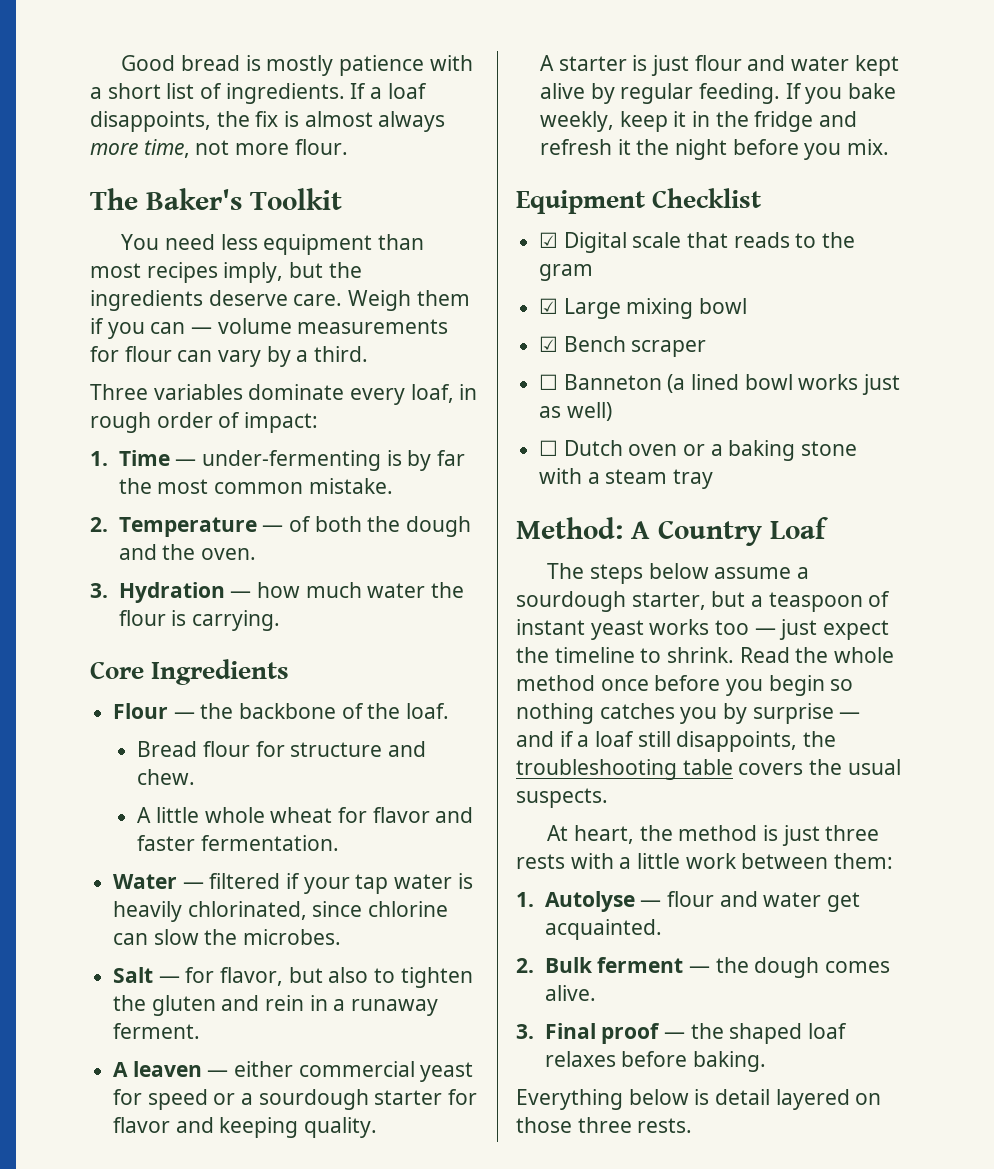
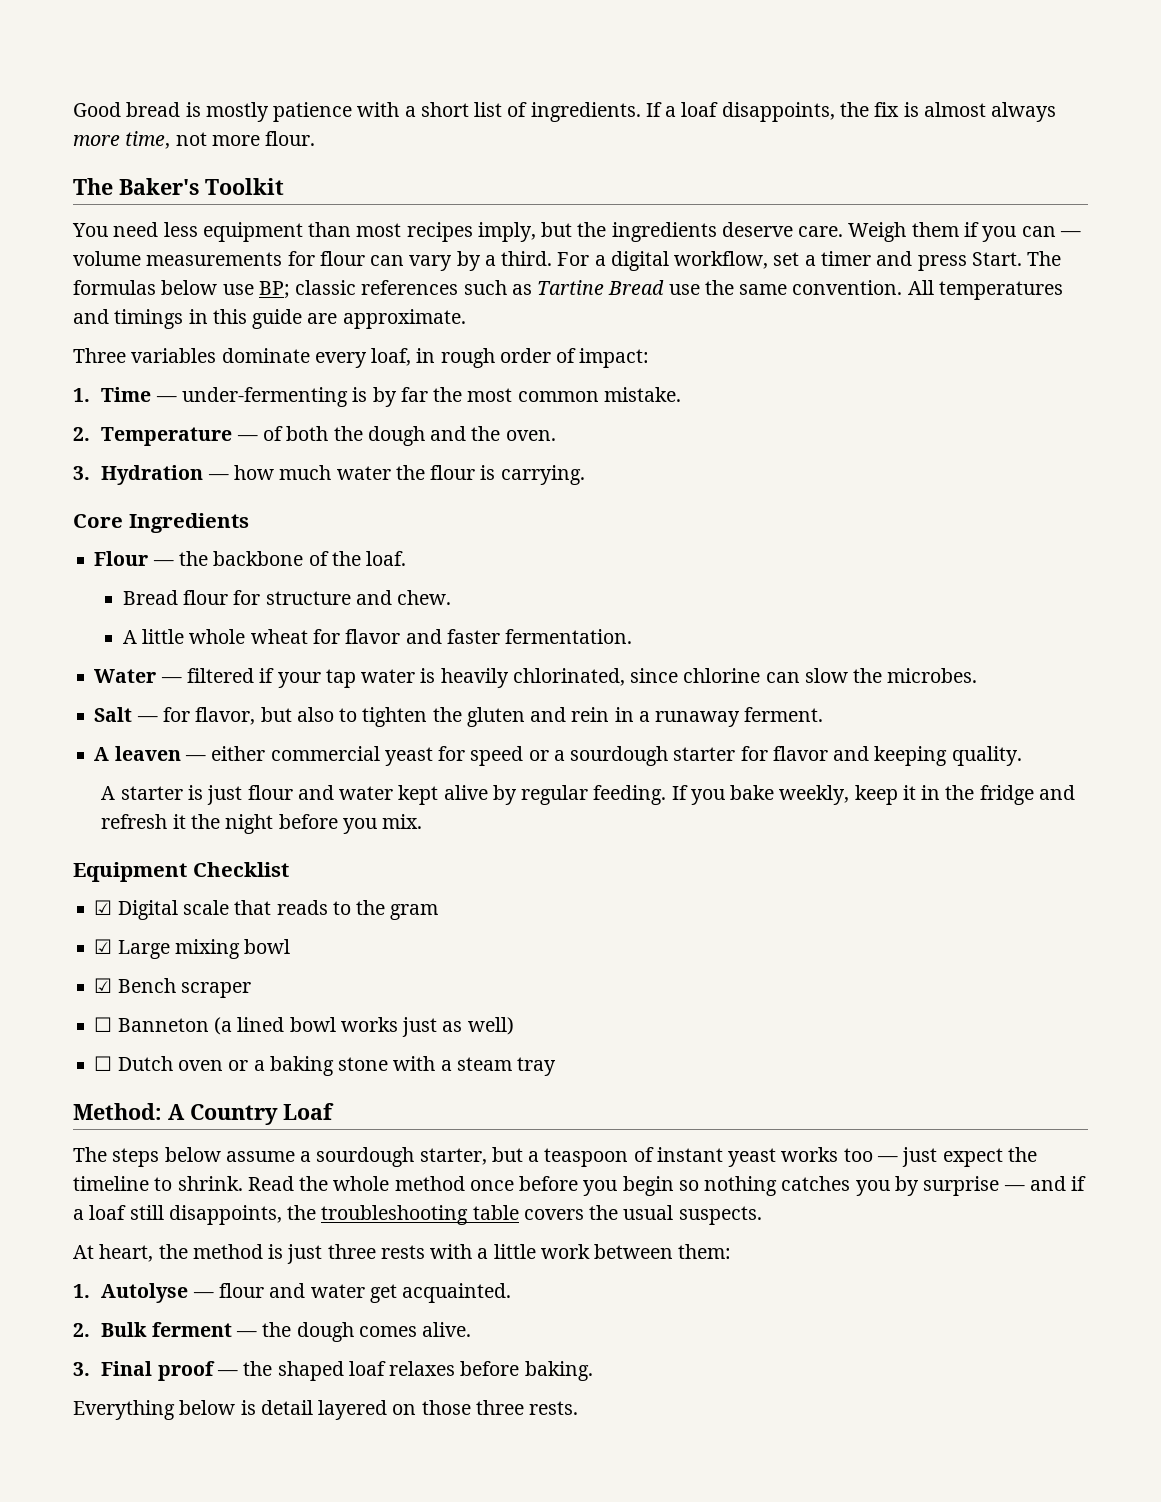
+ For a digital workflow, set a timer and press Start. The formulas below use BP; classic references such as Tartine Bread use the same convention. All temperatures and timings in this guide are approximate.

